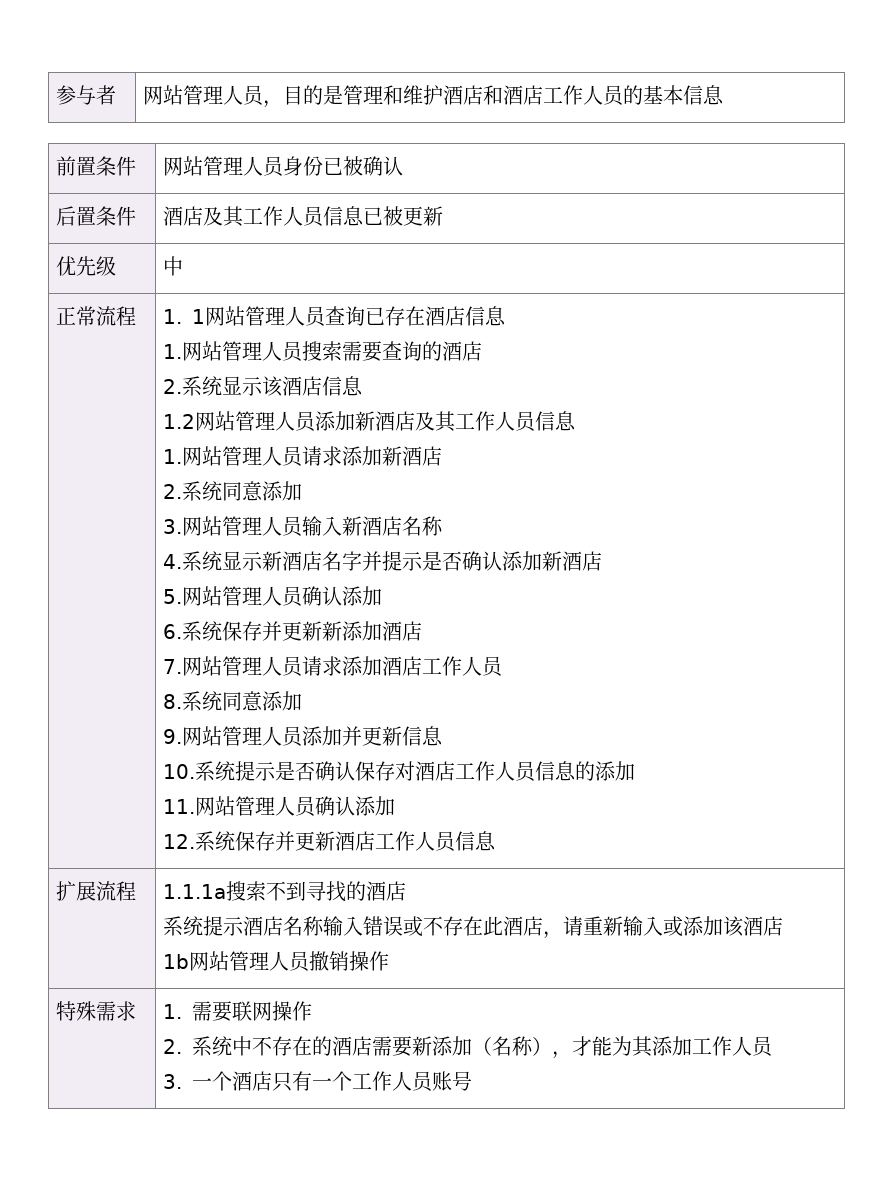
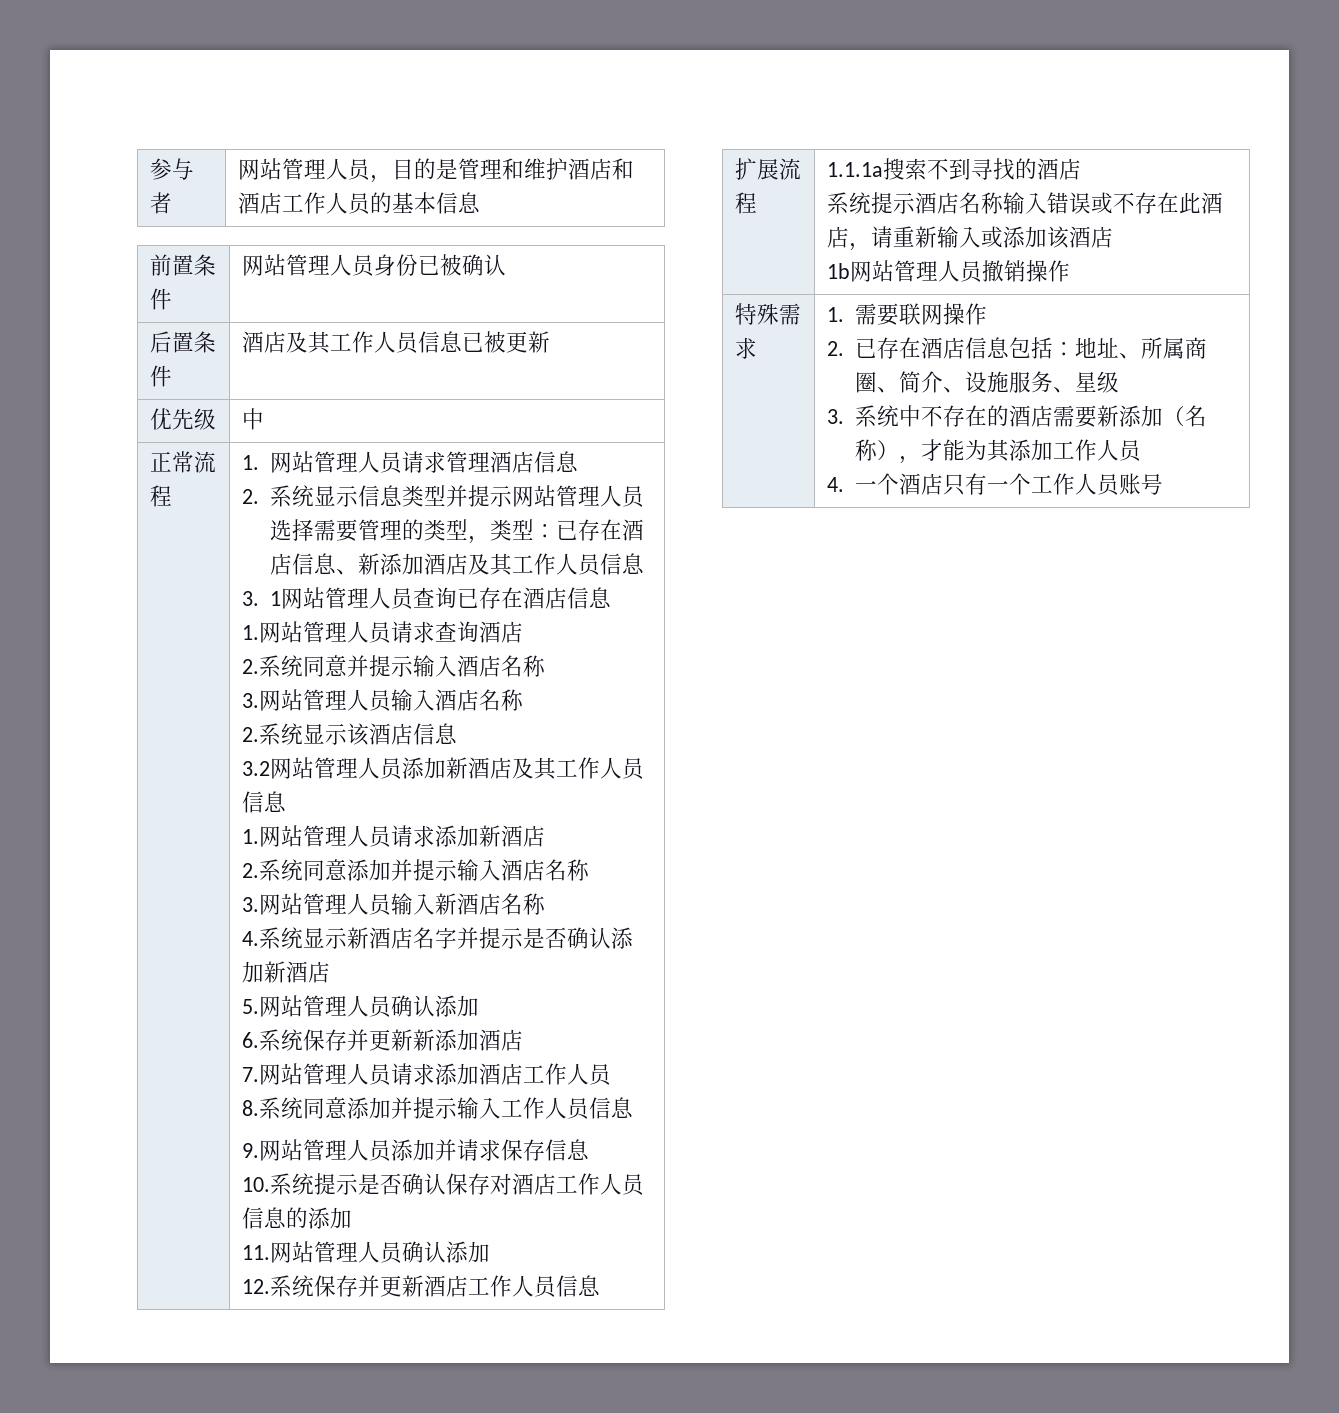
- 1. 1网站管理人员查询已存在酒店信息
+ 1.网站管理人员请求管理酒店信息
+ 2.系统显示信息类型并提示网站管理人员选择需要管理的类型，类型：已存在酒店信息、新添加酒店及其工作人员信息
+ 3. 1网站管理人员查询已存在酒店信息
- 1.网站管理人员搜索需要查询的酒店
+ 1.网站管理人员请求查询酒店
+ 2.系统同意并提示输入酒店名称
+ 3.网站管理人员输入酒店名称
- 1.2网站管理人员添加新酒店及其工作人员信息
+ 3.2网站管理人员添加新酒店及其工作人员信息
- 2.系统同意添加
+ 2.系统同意添加并提示输入酒店名称
- 8.系统同意添加
+ 8.系统同意添加并提示输入工作人员信息
- 9.网站管理人员添加并更新信息
+ 9.网站管理人员添加并请求保存信息
- 2.系统中不存在的酒店需要新添加（名称），才能为其添加工作人员
+ 2.已存在酒店信息包括：地址、所属商圈、简介、设施服务、星级
+ 3.系统中不存在的酒店需要新添加（名称），才能为其添加工作人员
- 3.一个酒店只有一个工作人员账号
+ 4.一个酒店只有一个工作人员账号

